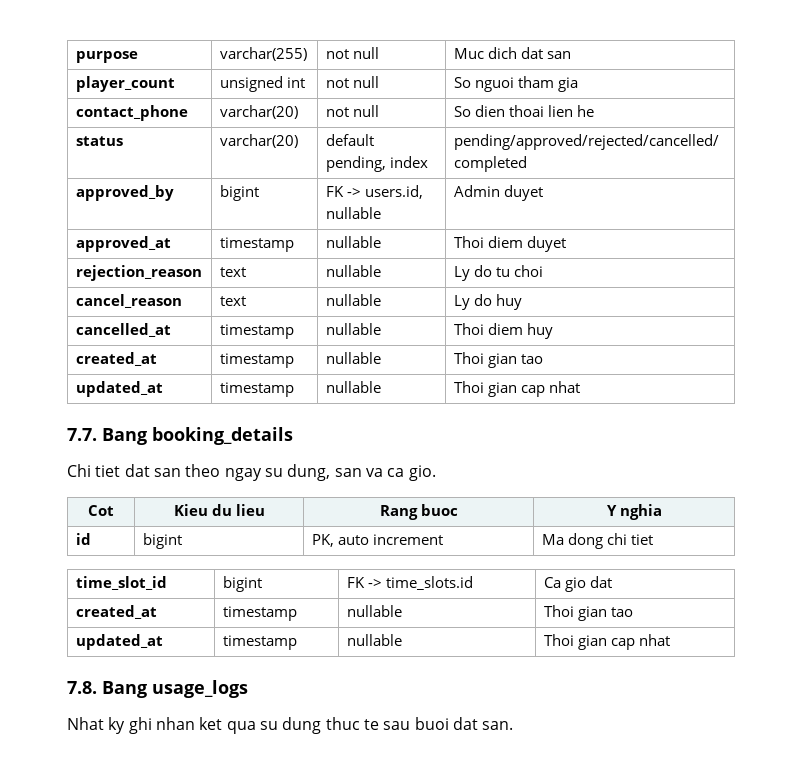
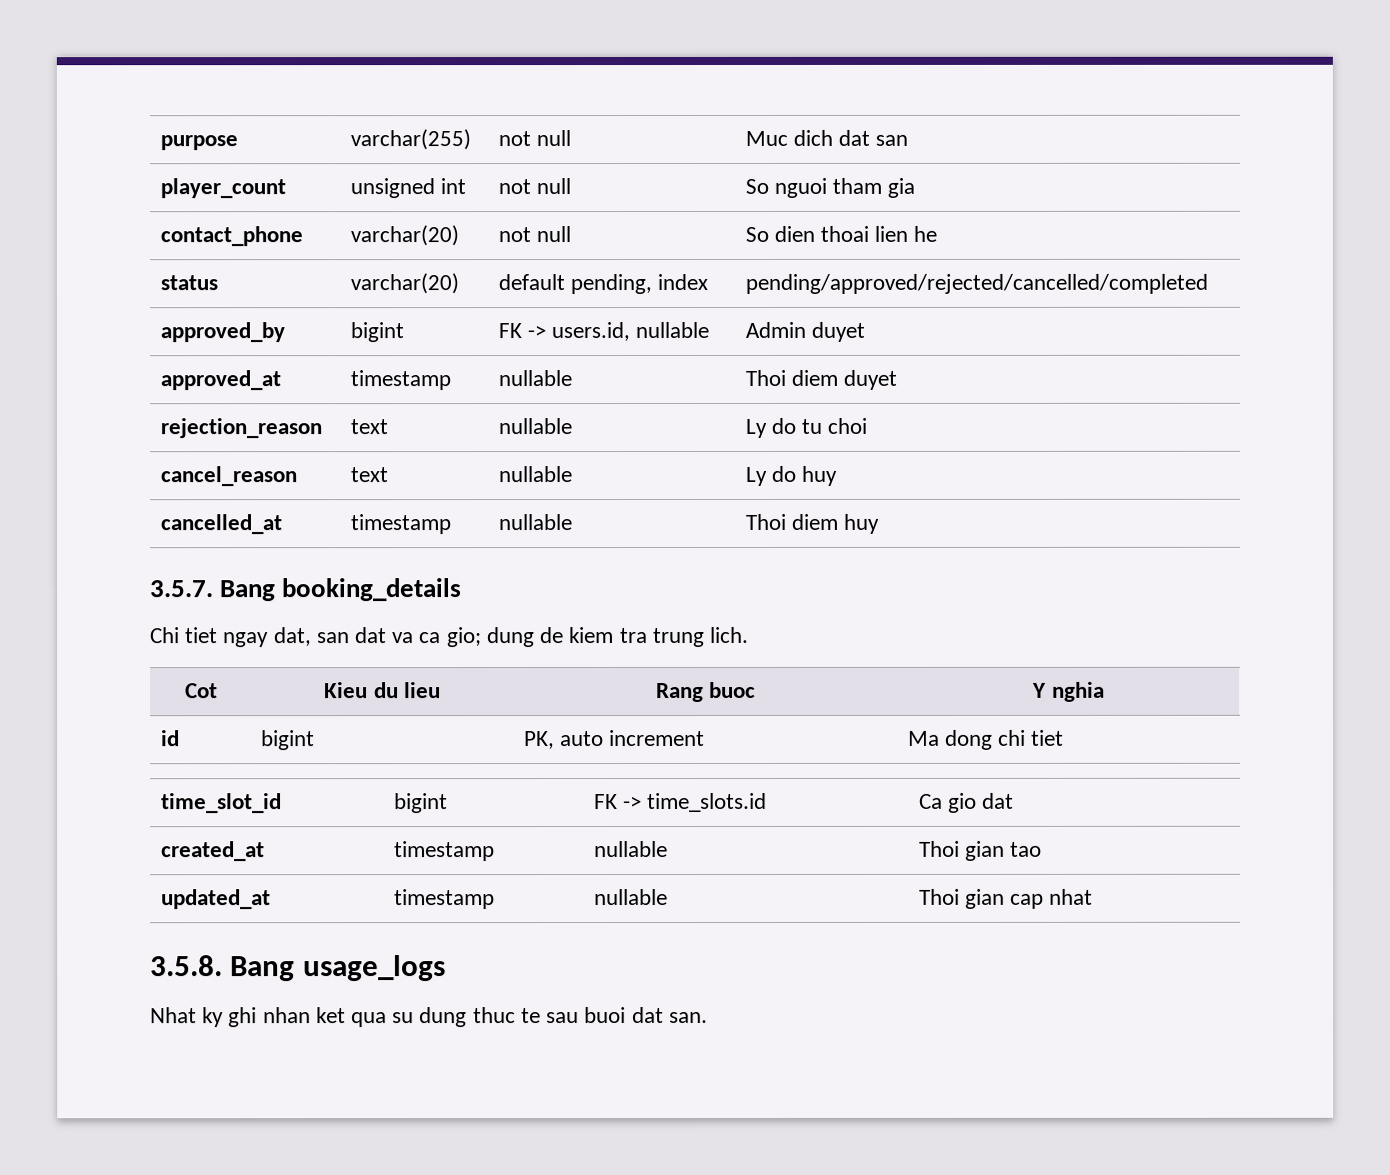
  cancelled_at | timestamp | nullable | Thoi diem huy
- created_at | timestamp | nullable | Thoi gian tao
- updated_at | timestamp | nullable | Thoi gian cap nhat
- 7.7. Bang booking_details
- Chi tiet dat san theo ngay su dung, san va ca gio.
+ 3.5.7. Bang booking_details
+ Chi tiet ngay dat, san dat va ca gio; dung de kiem tra trung lich.
- 7.8. Bang usage_logs
+ 3.5.8. Bang usage_logs

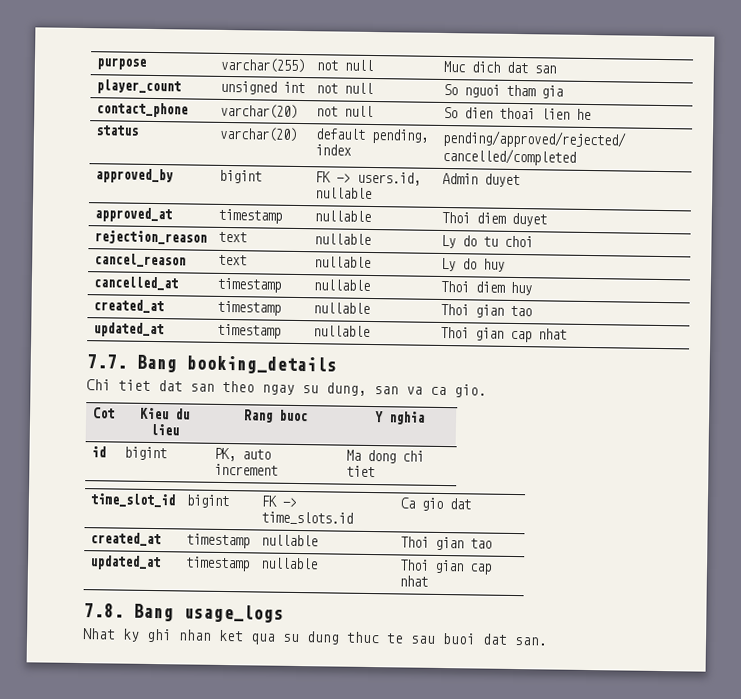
  cancelled_at | timestamp | nullable | Thoi diem huy
- 3.5.7. Bang booking_details
- Chi tiet ngay dat, san dat va ca gio; dung de kiem tra trung lich.
+ created_at | timestamp | nullable | Thoi gian tao
+ updated_at | timestamp | nullable | Thoi gian cap nhat
+ 7.7. Bang booking_details
+ Chi tiet dat san theo ngay su dung, san va ca gio.
- 3.5.8. Bang usage_logs
+ 7.8. Bang usage_logs

